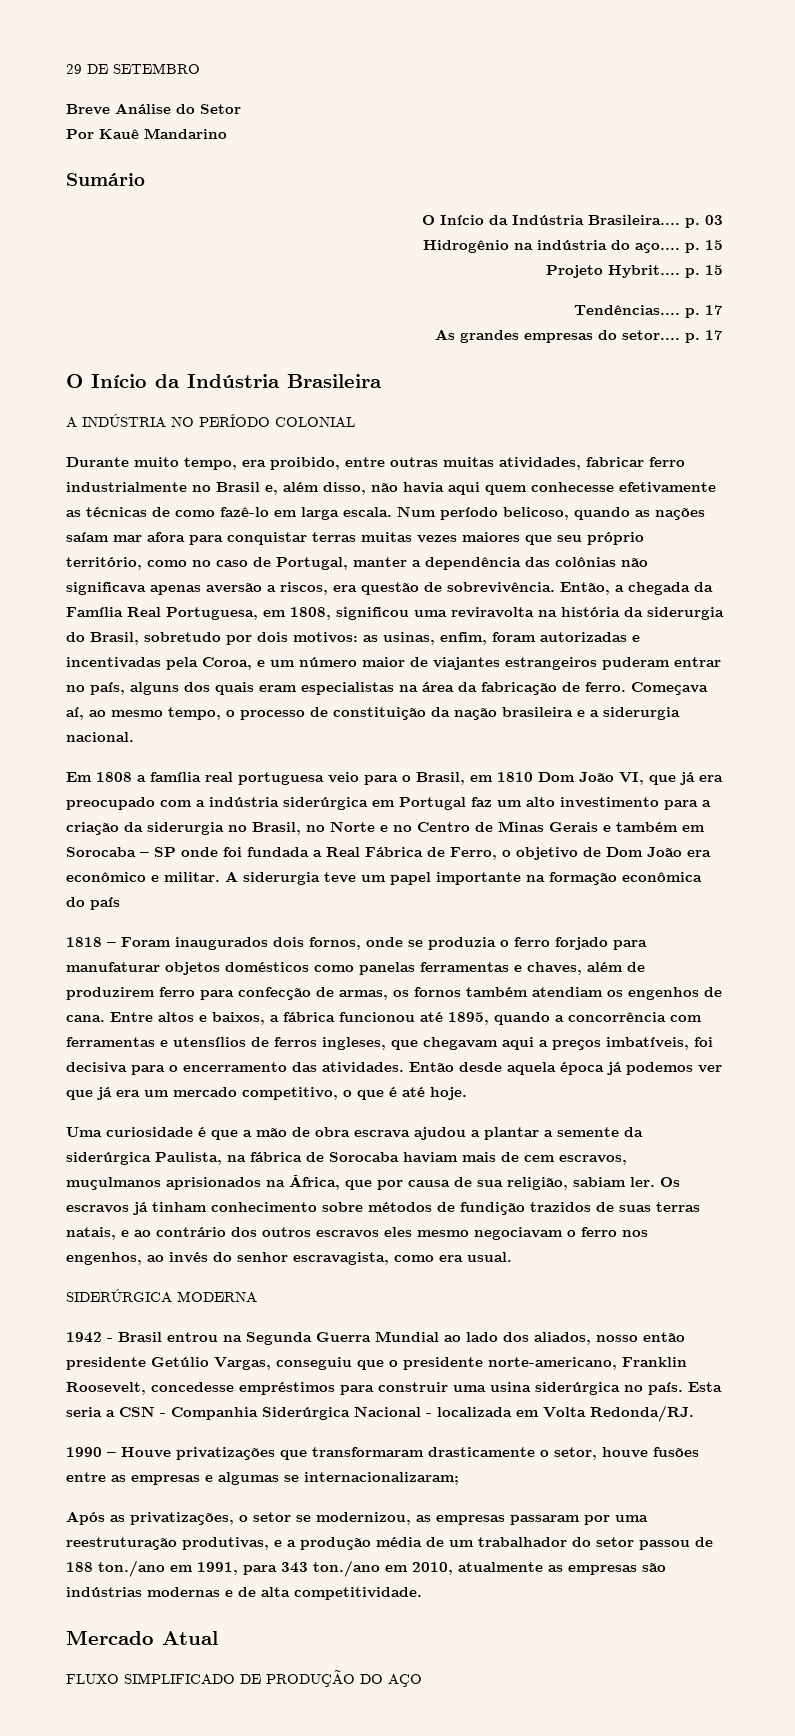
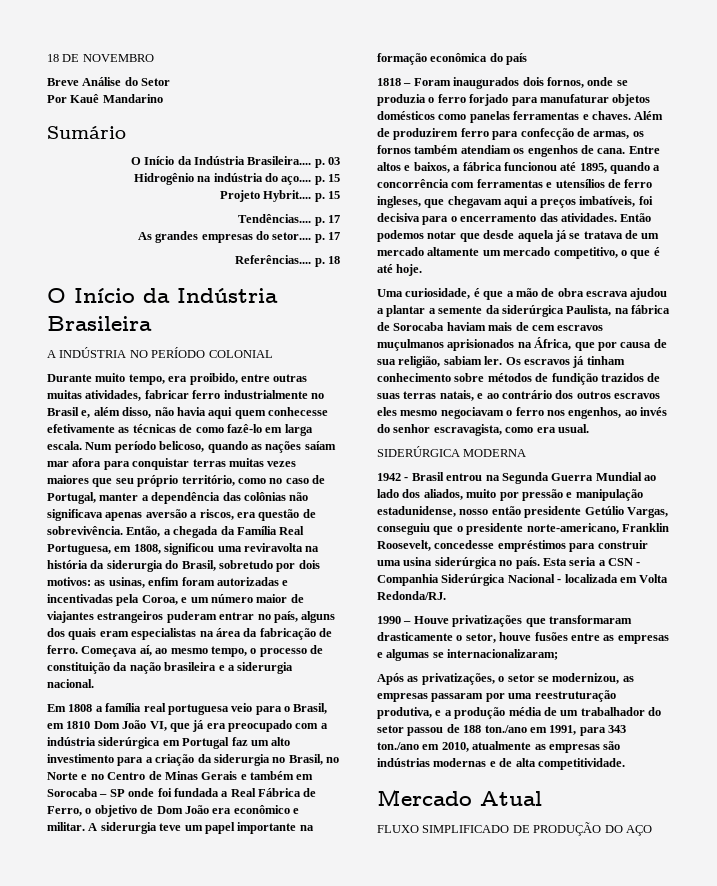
- 29 DE SETEMBRO
+ 18 DE NOVEMBRO
+ Referências.... p. 18
- Então, a chegada da Família Real Portuguesa, em 1808, significou uma reviravolta na história da siderurgia do Brasil, sobretudo por dois motivos: as usinas, enfim, foram autorizadas e incentivadas pela Coroa, e um número maior de viajantes estrangeiros puderam entrar no país, alguns dos quais eram especialistas na área da fabricação de ferro.
+ Então, a chegada da Família Real Portuguesa, em 1808, significou uma reviravolta na história da siderurgia do Brasil, sobretudo por dois motivos: as usinas, enfim foram autorizadas e incentivadas pela Coroa, e um número maior de viajantes estrangeiros puderam entrar no país, alguns dos quais eram especialistas na área da fabricação de ferro.
- 1818 – Foram inaugurados dois fornos, onde se produzia o ferro forjado para manufaturar objetos domésticos como panelas ferramentas e chaves, além de produzirem ferro para confecção de armas, os fornos também atendiam os engenhos de cana.
+ 1818 – Foram inaugurados dois fornos, onde se produzia o ferro forjado para manufaturar objetos domésticos como panelas ferramentas e chaves. Além de produzirem ferro para confecção de armas, os fornos também atendiam os engenhos de cana.
- Entre altos e baixos, a fábrica funcionou até 1895, quando a concorrência com ferramentas e utensílios de ferros ingleses, que chegavam aqui a preços imbatíveis, foi decisiva para o encerramento das atividades.
+ Entre altos e baixos, a fábrica funcionou até 1895, quando a concorrência com ferramentas e utensílios de ferro ingleses, que chegavam aqui a preços imbatíveis, foi decisiva para o encerramento das atividades.
- Então desde aquela época já podemos ver que já era um mercado competitivo, o que é até hoje.
+ Então podemos notar que desde aquela já se tratava de um mercado altamente um mercado competitivo, o que é até hoje.
- Uma curiosidade é que a mão de obra escrava ajudou a plantar a semente da siderúrgica Paulista, na fábrica de Sorocaba haviam mais de cem escravos, muçulmanos aprisionados na África, que por causa de sua religião, sabiam ler.
+ Uma curiosidade, é que a mão de obra escrava ajudou a plantar a semente da siderúrgica Paulista, na fábrica de Sorocaba haviam mais de cem escravos muçulmanos aprisionados na África, que por causa de sua religião, sabiam ler.
- 1942 - Brasil entrou na Segunda Guerra Mundial ao lado dos aliados, nosso então presidente Getúlio Vargas, conseguiu que o presidente norte-americano, Franklin Roosevelt, concedesse empréstimos para construir uma usina siderúrgica no país.
+ 1942 - Brasil entrou na Segunda Guerra Mundial ao lado dos aliados, muito por pressão e manipulação estadunidense, nosso então presidente Getúlio Vargas, conseguiu que o presidente norte-americano, Franklin Roosevelt, concedesse empréstimos para construir uma usina siderúrgica no país.
- Após as privatizações, o setor se modernizou, as empresas passaram por uma reestruturação produtivas, e a produção média de um trabalhador do setor passou de 188 ton./ano em 1991, para 343 ton./ano em 2010, atualmente as empresas são indústrias modernas e de alta competitividade.
+ Após as privatizações, o setor se modernizou, as empresas passaram por uma reestruturação produtiva, e a produção média de um trabalhador do setor passou de 188 ton./ano em 1991, para 343 ton./ano em 2010, atualmente as empresas são indústrias modernas e de alta competitividade.

